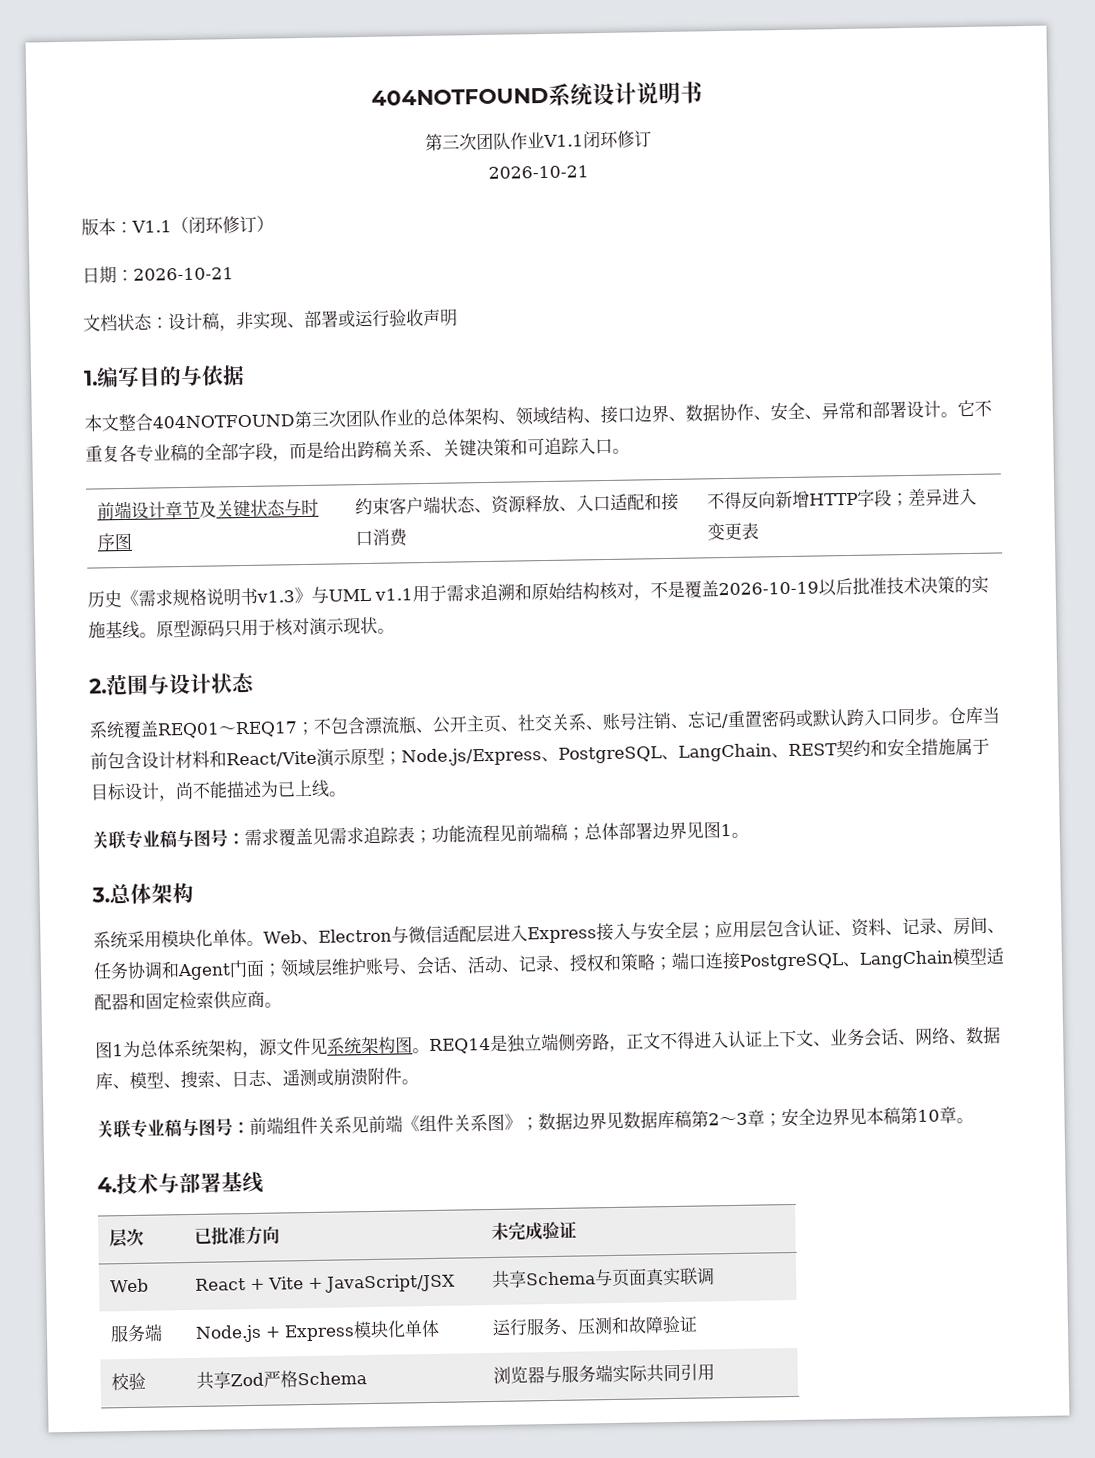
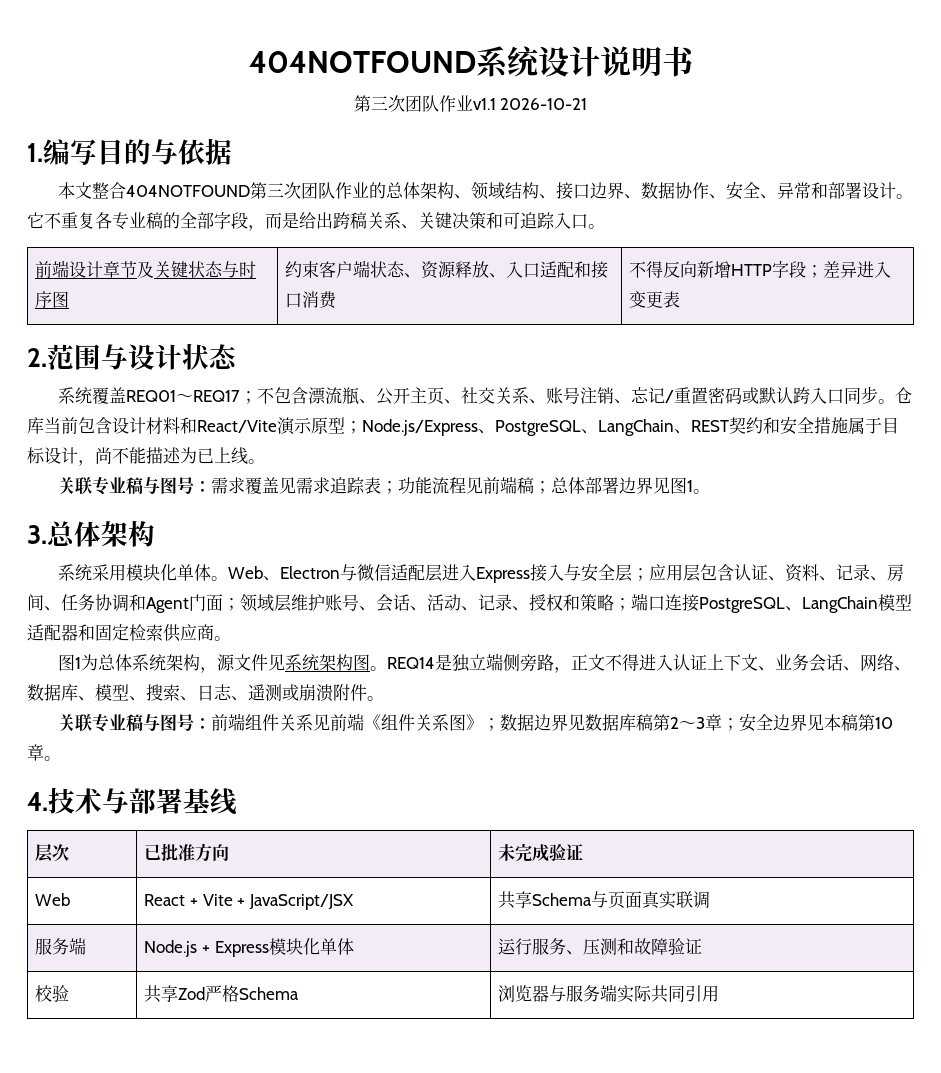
- 第三次团队作业V1.1闭环修订
- 2026-10-21
- 版本：V1.1（闭环修订）
- 日期：2026-10-21
- 文档状态：设计稿，非实现、部署或运行验收声明
+ 第三次团队作业v1.1 2026-10-21
- 历史《需求规格说明书v1.3》与UML v1.1用于需求追溯和原始结构核对，不是覆盖2026-10-19以后批准技术决策的实施基线。原型源码只用于核对演示现状。

